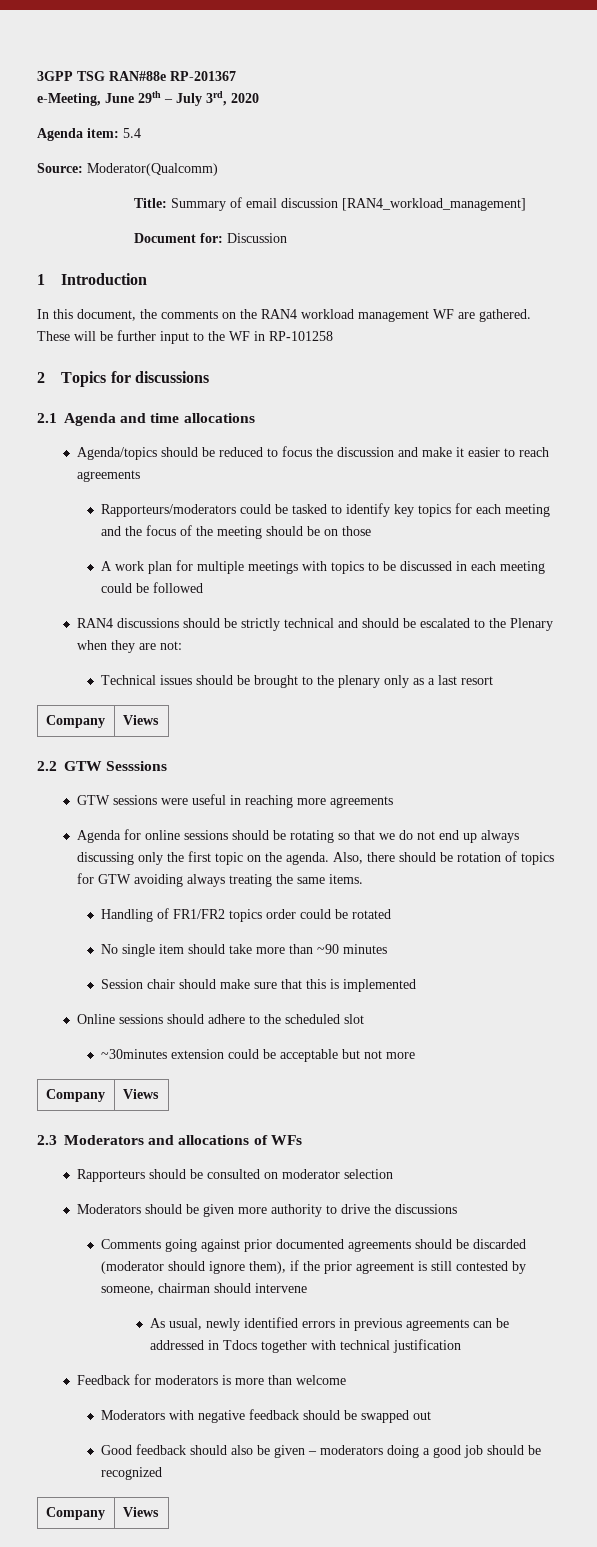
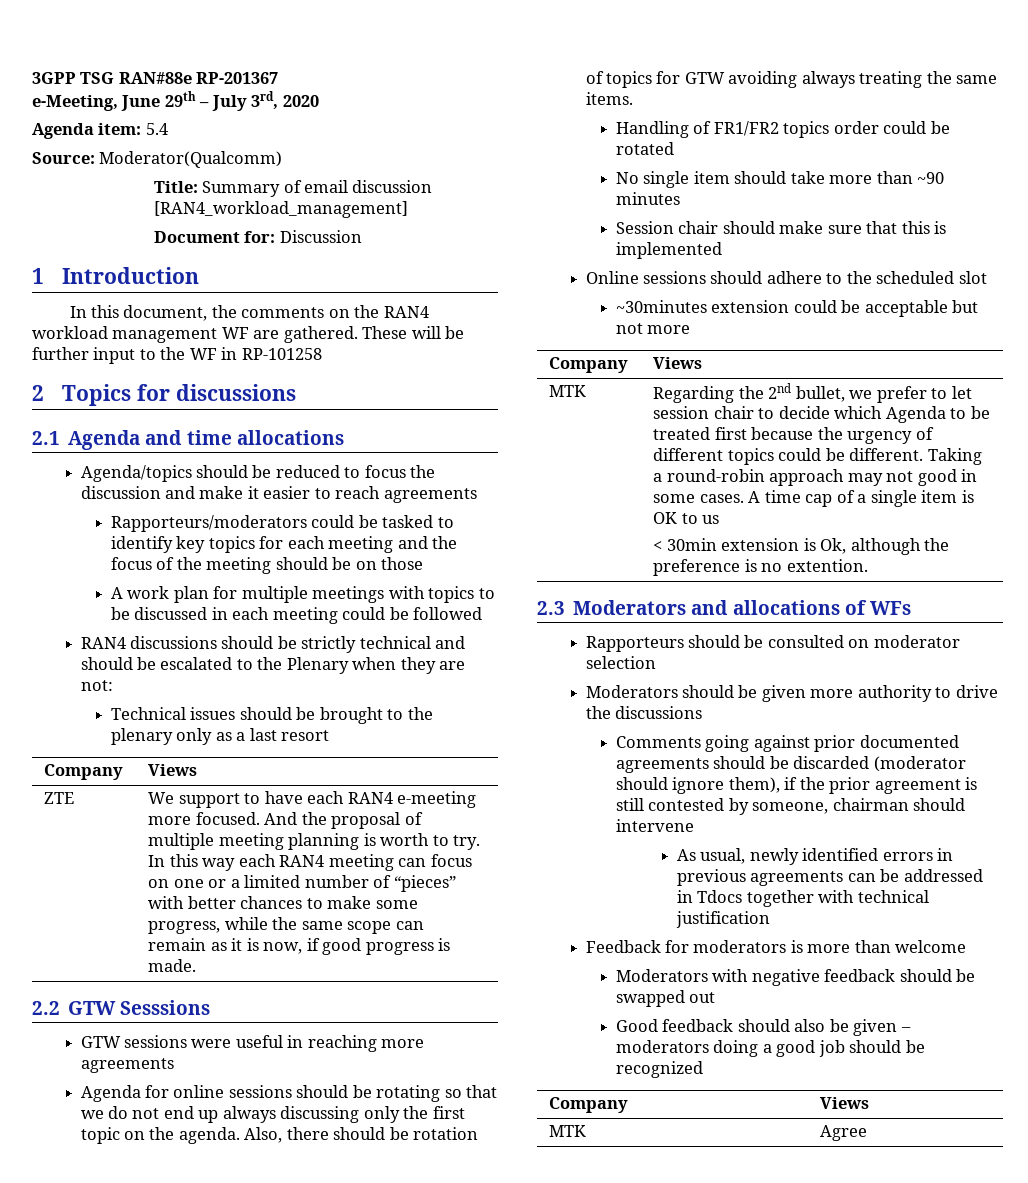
+ ZTE | We support to have each RAN4 e-meeting more focused. And the proposal of multiple meeting planning is worth to try. In this way each RAN4 meeting can focus on one or a limited number of “pieces” with better chances to make some progress, while the same scope can remain as it is now, if good progress is made.
+ MTK | Regarding the 2nd bullet, we prefer to let session chair to decide which Agenda to be treated first because the urgency of different topics could be different. Taking a round-robin approach may not good in some cases. A time cap of a single item is OK to us
+ < 30min extension is Ok, although the preference is no extention.
+ MTK | Agree

